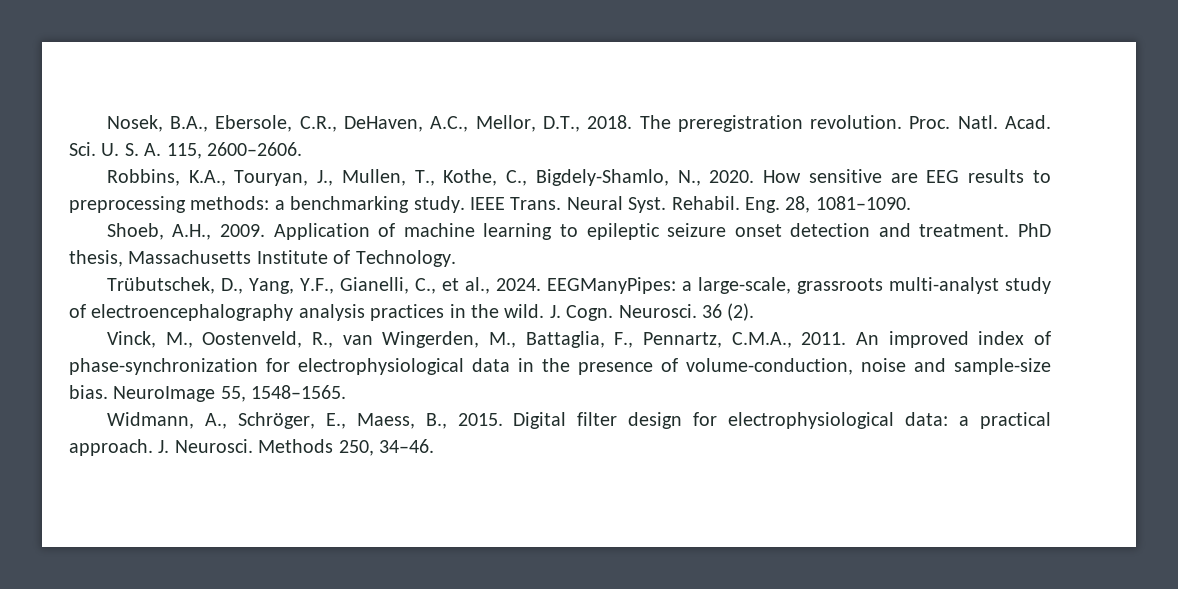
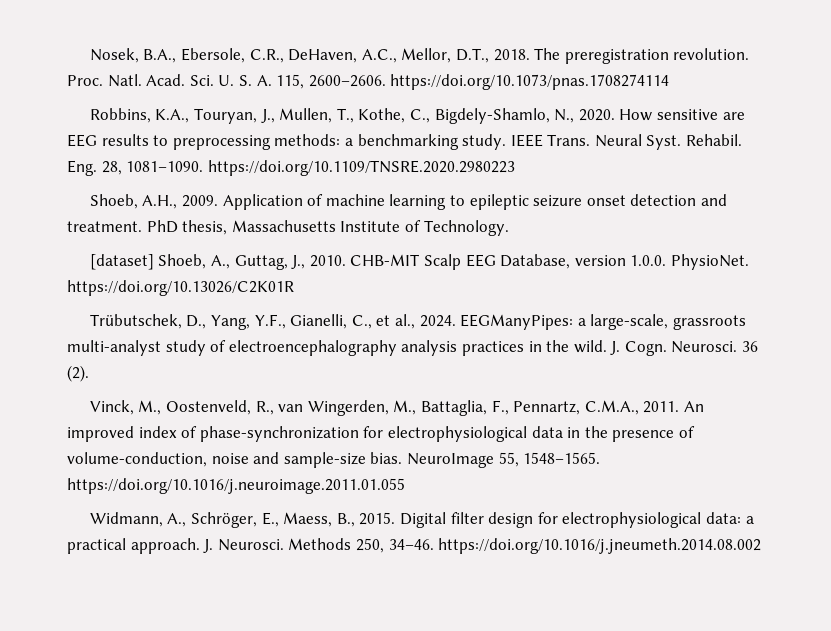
- Sci. U. S. A. 115, 2600–2606.
+ Sci. U. S. A. 115, 2600–2606. https://doi.org/10.1073/pnas.1708274114
- Eng. 28, 1081–1090.
+ Eng. 28, 1081–1090. https://doi.org/10.1109/TNSRE.2020.2980223
+ [dataset] Shoeb, A., Guttag, J., 2010. CHB-MIT Scalp EEG Database, version 1.0.0. PhysioNet. https://doi.org/10.13026/C2K01R
- NeuroImage 55, 1548–1565.
+ NeuroImage 55, 1548–1565. https://doi.org/10.1016/j.neuroimage.2011.01.055
- Methods 250, 34–46.
+ Methods 250, 34–46. https://doi.org/10.1016/j.jneumeth.2014.08.002

